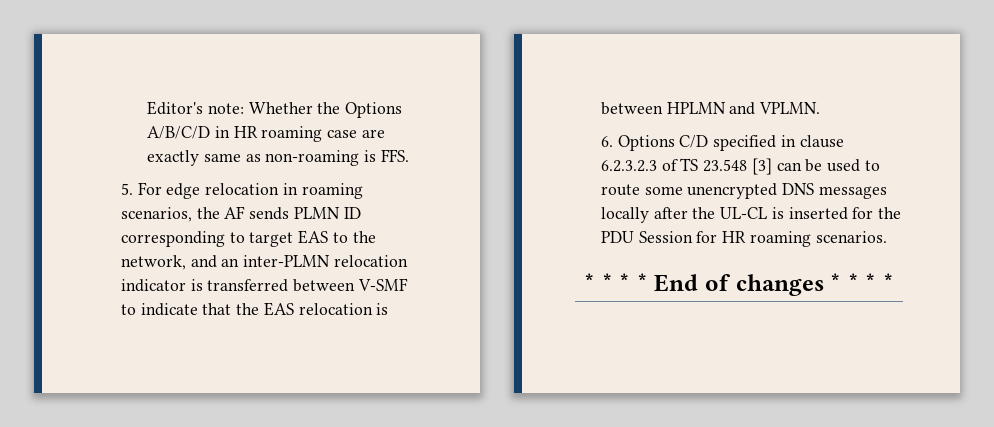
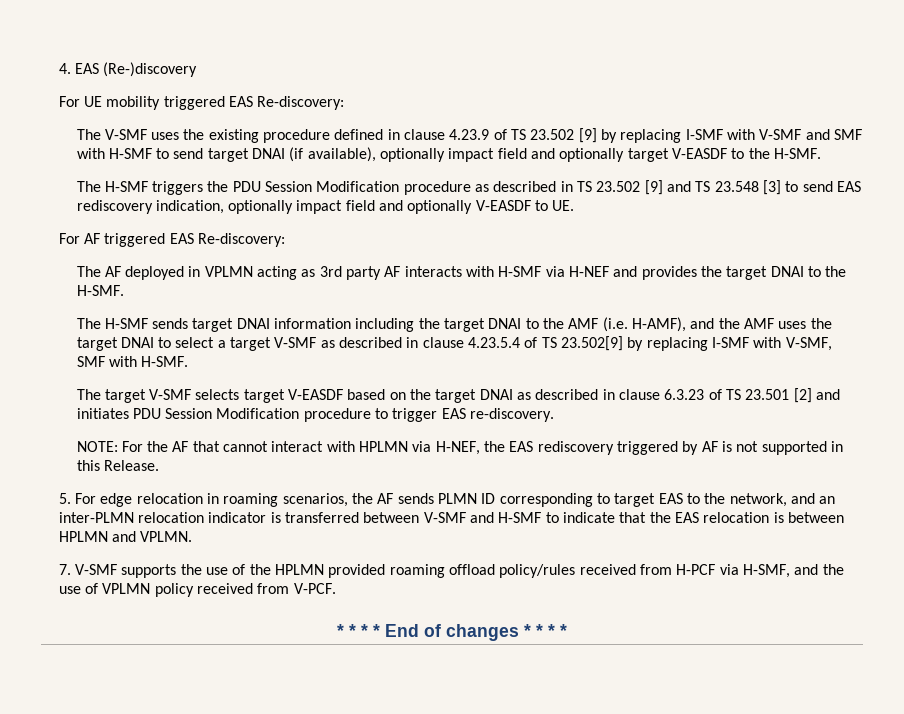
- Editor's note: Whether the Options A/B/C/D in HR roaming case are exactly same as non-roaming is FFS.
+ 4. EAS (Re-)discovery
+ For UE mobility triggered EAS Re-discovery:
+ The V-SMF uses the existing procedure defined in clause 4.23.9 of TS 23.502 [9] by replacing I-SMF with V-SMF and SMF with H-SMF to send target DNAI (if available), optionally impact field and optionally target V-EASDF to the H-SMF.
+ The H-SMF triggers the PDU Session Modification procedure as described in TS 23.502 [9] and TS 23.548 [3] to send EAS rediscovery indication, optionally impact field and optionally V-EASDF to UE.
+ For AF triggered EAS Re-discovery:
+ The AF deployed in VPLMN acting as 3rd party AF interacts with H-SMF via H-NEF and provides the target DNAI to the H-SMF.
+ The H-SMF sends target DNAI information including the target DNAI to the AMF (i.e. H-AMF), and the AMF uses the target DNAI to select a target V-SMF as described in clause 4.23.5.4 of TS 23.502[9] by replacing I-SMF with V-SMF, SMF with H-SMF.
+ The target V-SMF selects target V-EASDF based on the target DNAI as described in clause 6.3.23 of TS 23.501 [2] and initiates PDU Session Modification procedure to trigger EAS re-discovery.
+ NOTE: For the AF that cannot interact with HPLMN via H-NEF, the EAS rediscovery triggered by AF is not supported in this Release.
- 5. For edge relocation in roaming scenarios, the AF sends PLMN ID corresponding to target EAS to the network, and an inter-PLMN relocation indicator is transferred between V-SMF to indicate that the EAS relocation is between HPLMN and VPLMN.
+ 5. For edge relocation in roaming scenarios, the AF sends PLMN ID corresponding to target EAS to the network, and an inter-PLMN relocation indicator is transferred between V-SMF and H-SMF to indicate that the EAS relocation is between HPLMN and VPLMN.
- 6. Options C/D specified in clause 6.2.3.2.3 of TS 23.548 [3] can be used to route some unencrypted DNS messages locally after the UL-CL is inserted for the PDU Session for HR roaming scenarios.
+ 7. V-SMF supports the use of the HPLMN provided roaming offload policy/rules received from H-PCF via H-SMF, and the use of VPLMN policy received from V-PCF.

